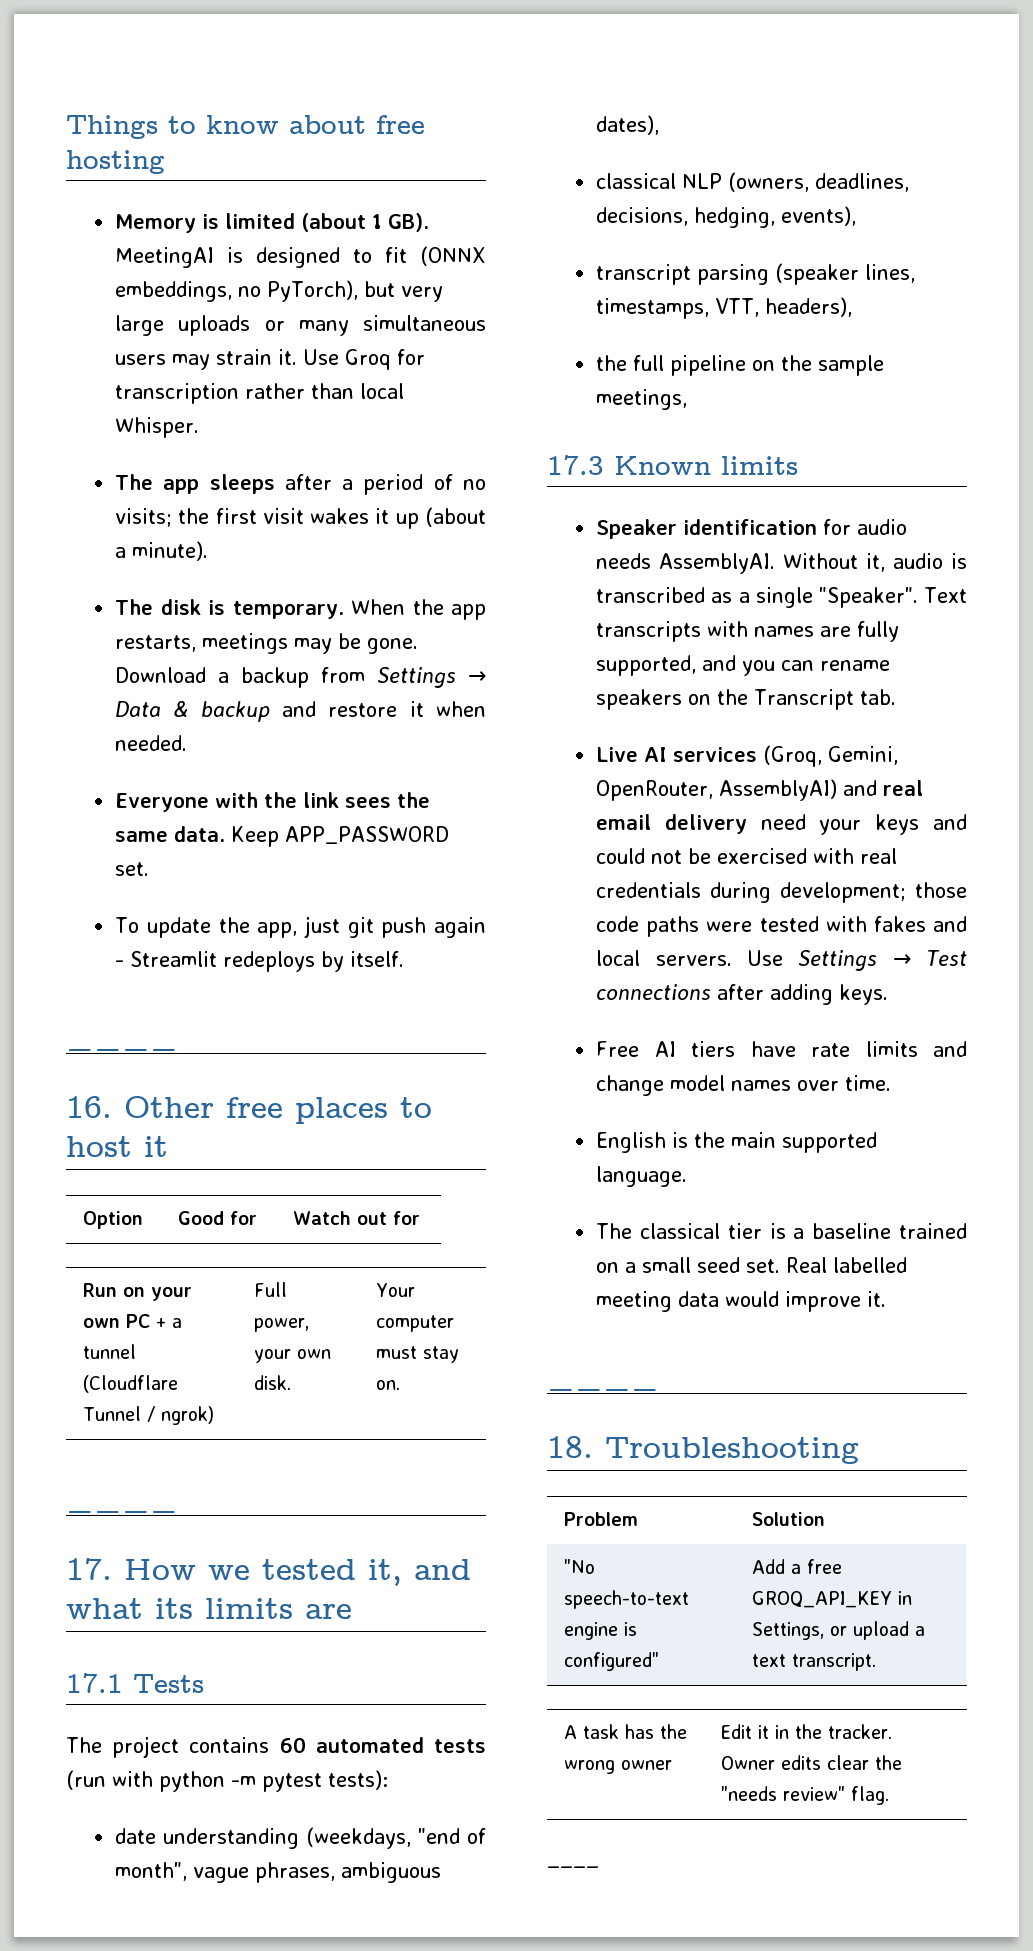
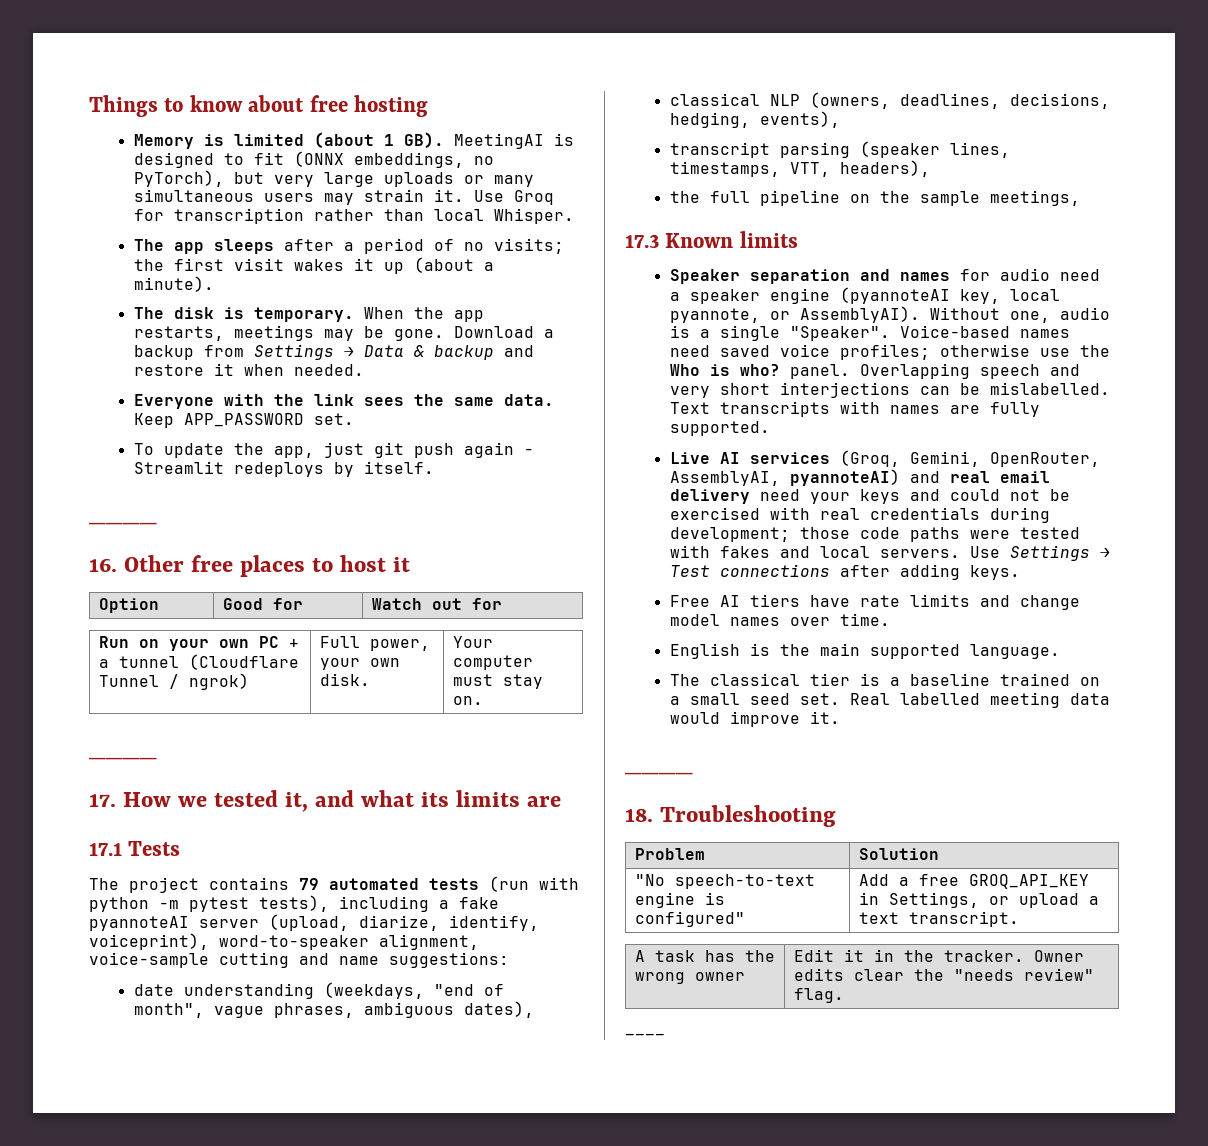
- The project contains 60 automated tests (run with python -m pytest tests):
+ The project contains 79 automated tests (run with python -m pytest tests), including a fake pyannoteAI server (upload, diarize, identify, voiceprint), word-to-speaker alignment, voice-sample cutting and name suggestions:
- Speaker identification for audio needs AssemblyAI. Without it, audio is transcribed as a single "Speaker".
+ Speaker separation and names for audio need a speaker engine (pyannoteAI key, local pyannote, or AssemblyAI). Without one, audio is a single "Speaker". Voice-based names need saved voice profiles; otherwise use the Who is who? panel. Overlapping speech and very short interjections can be mislabelled.
- Text transcripts with names are fully supported, and you can rename speakers on the Transcript tab.
+ Text transcripts with names are fully supported.
- Live AI services (Groq, Gemini, OpenRouter, AssemblyAI) and real email delivery need your keys and could not be exercised with real credentials during development; those code paths were tested with fakes and local servers.
+ Live AI services (Groq, Gemini, OpenRouter, AssemblyAI, pyannoteAI) and real email delivery need your keys and could not be exercised with real credentials during development; those code paths were tested with fakes and local servers.

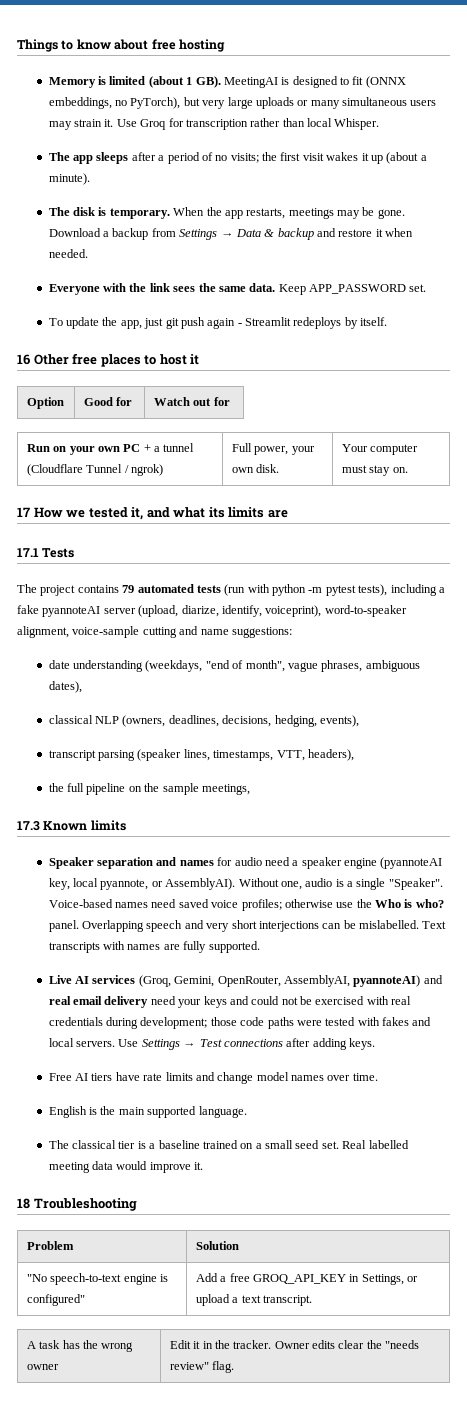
  To update the app, just git push again - Streamlit redeploys by itself.
- ____
- 16. Other free places to host it
+ 16 Other free places to host it
  Run on your own PC + a tunnel (Cloudflare Tunnel / ngrok) | Full power, your own disk. | Your computer must stay on.
- ____
- 17. How we tested it, and what its limits are
+ 17 How we tested it, and what its limits are
  Real labelled meeting data would improve it.
- ____
- 18. Troubleshooting
+ 18 Troubleshooting
  A task has the wrong owner | Edit it in the tracker. Owner edits clear the "needs review" flag.
- ____

